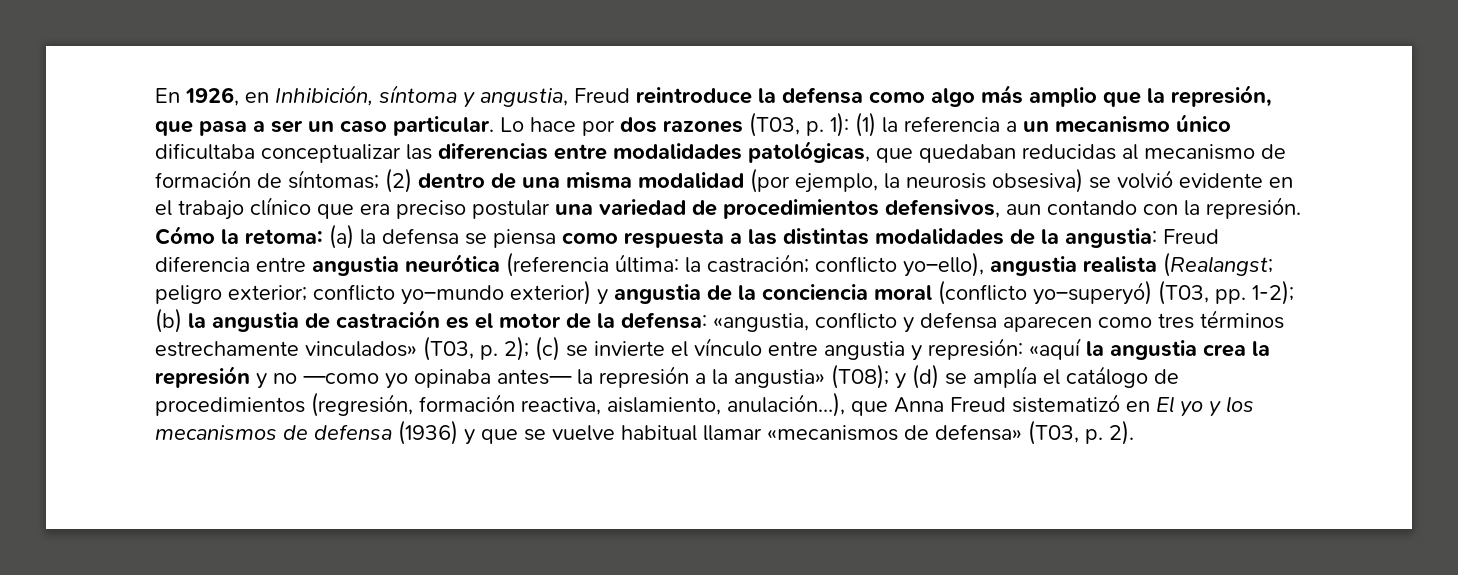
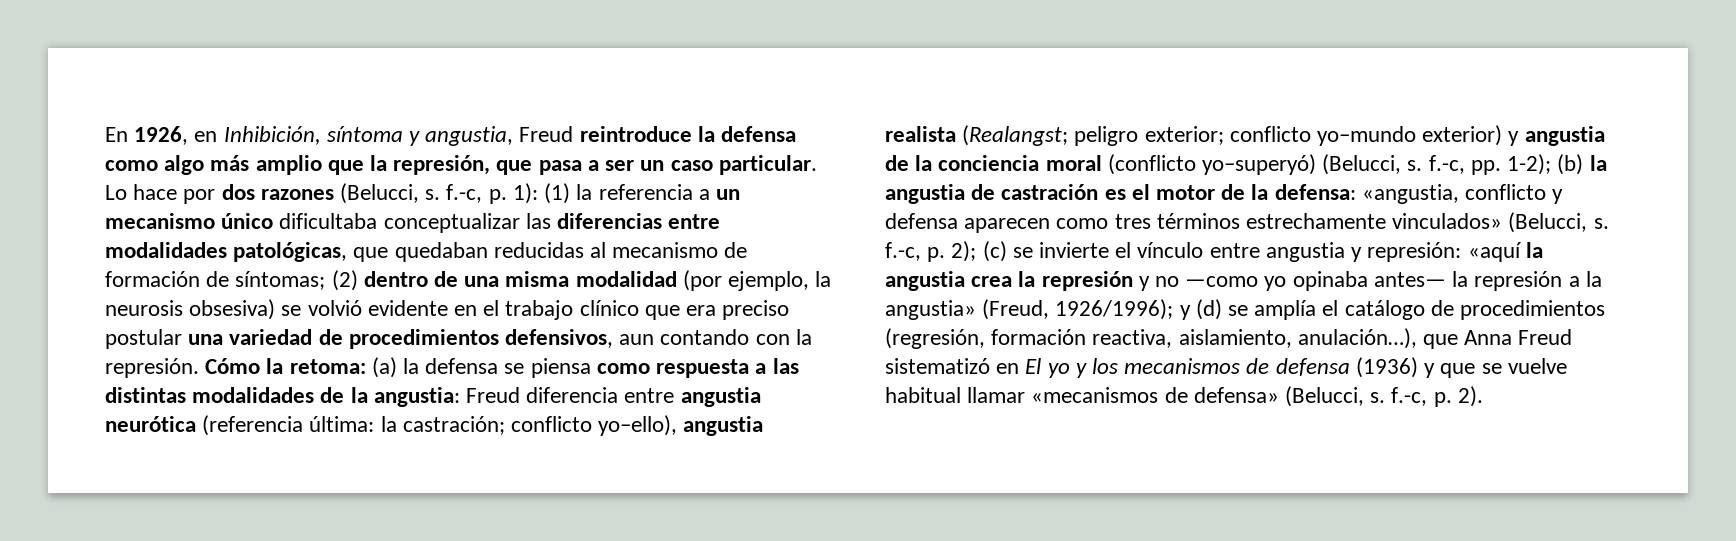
- Lo hace por dos razones (T03, p. 1):
+ Lo hace por dos razones (Belucci, s. f.-c, p. 1):
- conflicto yo–mundo exterior) y angustia de la conciencia moral (conflicto yo–superyó) (T03, pp. 1-2);
+ conflicto yo–mundo exterior) y angustia de la conciencia moral (conflicto yo–superyó) (Belucci, s. f.-c, pp. 1-2);
- «angustia, conflicto y defensa aparecen como tres términos estrechamente vinculados» (T03, p. 2);
+ «angustia, conflicto y defensa aparecen como tres términos estrechamente vinculados» (Belucci, s. f.-c, p. 2);
- «aquí la angustia crea la represión y no —como yo opinaba antes— la represión a la angustia» (T08);
+ «aquí la angustia crea la represión y no —como yo opinaba antes— la represión a la angustia» (Freud, 1926/1996);
- y (d) se amplía el catálogo de procedimientos (regresión, formación reactiva, aislamiento, anulación…), que Anna Freud sistematizó en El yo y los mecanismos de defensa (1936) y que se vuelve habitual llamar «mecanismos de defensa» (T03, p. 2).
+ y (d) se amplía el catálogo de procedimientos (regresión, formación reactiva, aislamiento, anulación…), que Anna Freud sistematizó en El yo y los mecanismos de defensa (1936) y que se vuelve habitual llamar «mecanismos de defensa» (Belucci, s. f.-c, p. 2).

